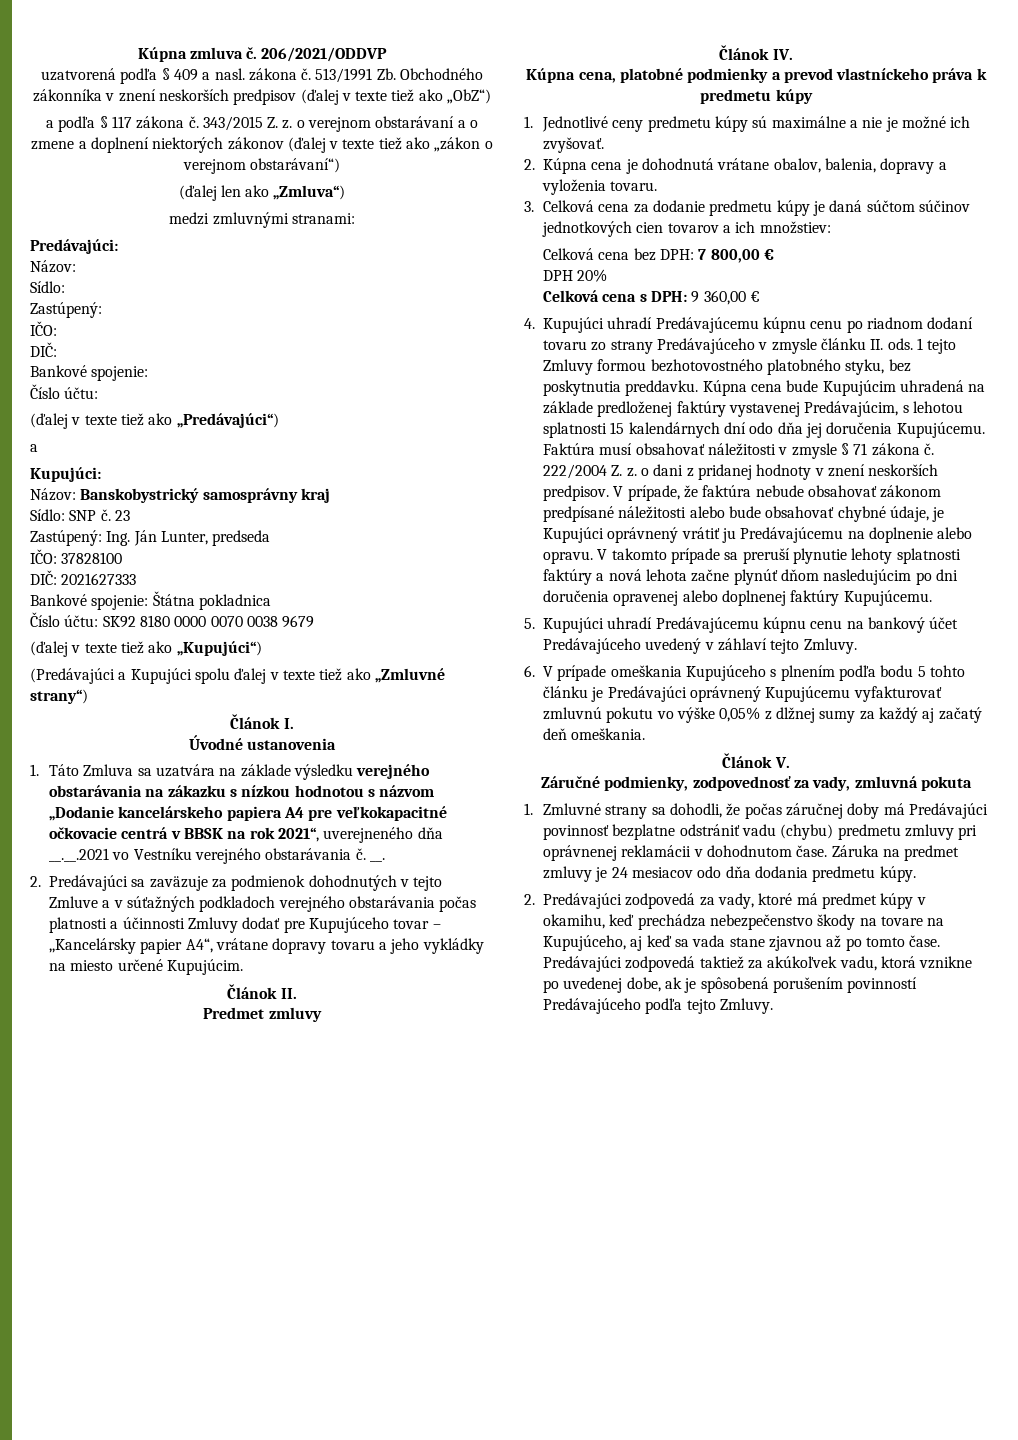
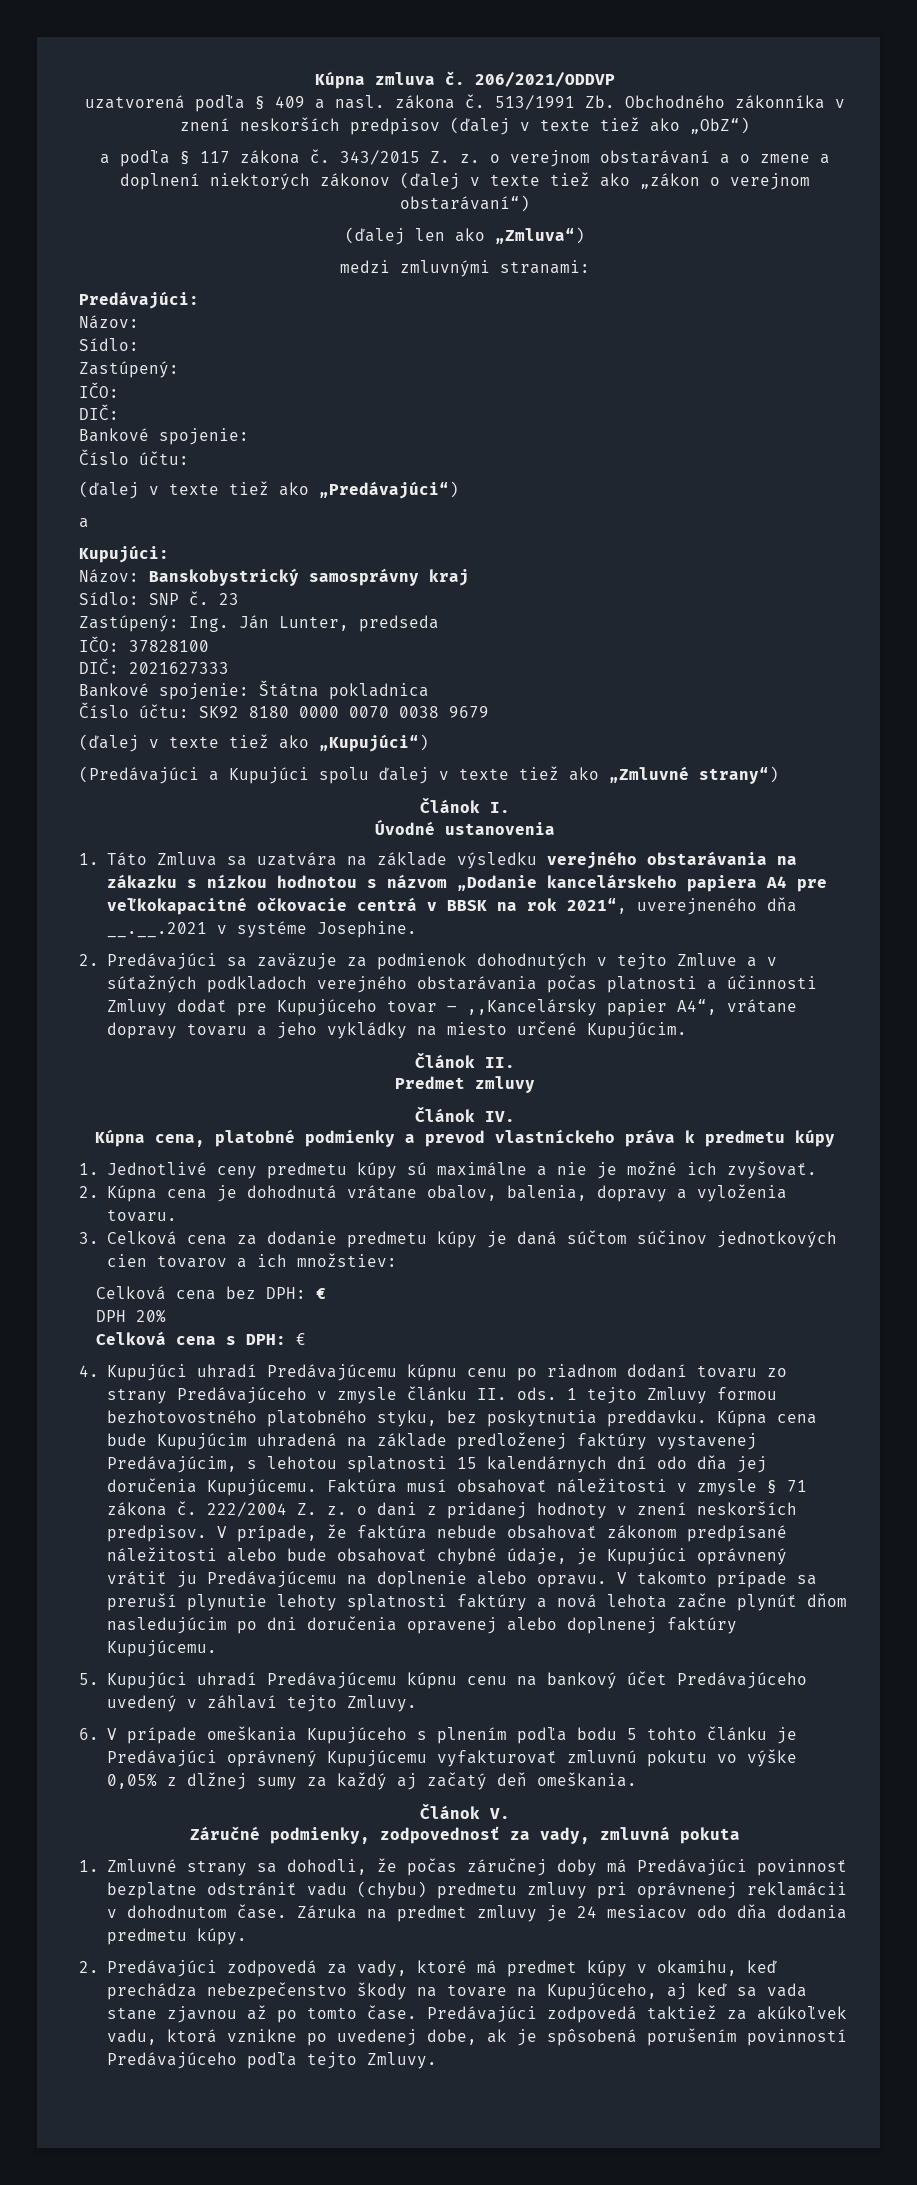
- 1. Táto Zmluva sa uzatvára na základe výsledku verejného obstarávania na zákazku s nízkou hodnotou s názvom „Dodanie kancelárskeho papiera A4 pre veľkokapacitné očkovacie centrá v BBSK na rok 2021“, uverejneného dňa __.__.2021 vo Vestníku verejného obstarávania č. __.
+ 1. Táto Zmluva sa uzatvára na základe výsledku verejného obstarávania na zákazku s nízkou hodnotou s názvom „Dodanie kancelárskeho papiera A4 pre veľkokapacitné očkovacie centrá v BBSK na rok 2021“, uverejneného dňa __.__.2021 v systéme Josephine.
- Celková cena bez DPH: 7 800,00 €
+ Celková cena bez DPH: €
- Celková cena s DPH: 9 360,00 €
+ Celková cena s DPH: €

